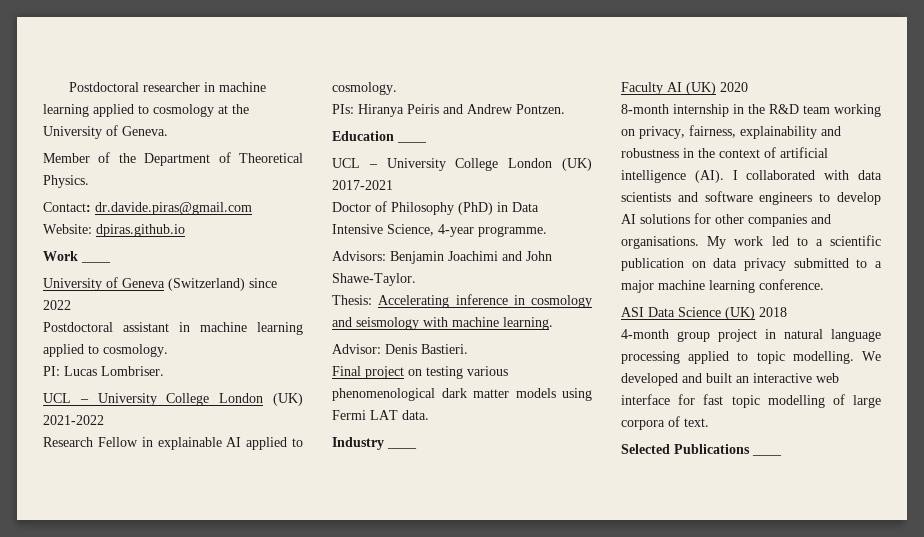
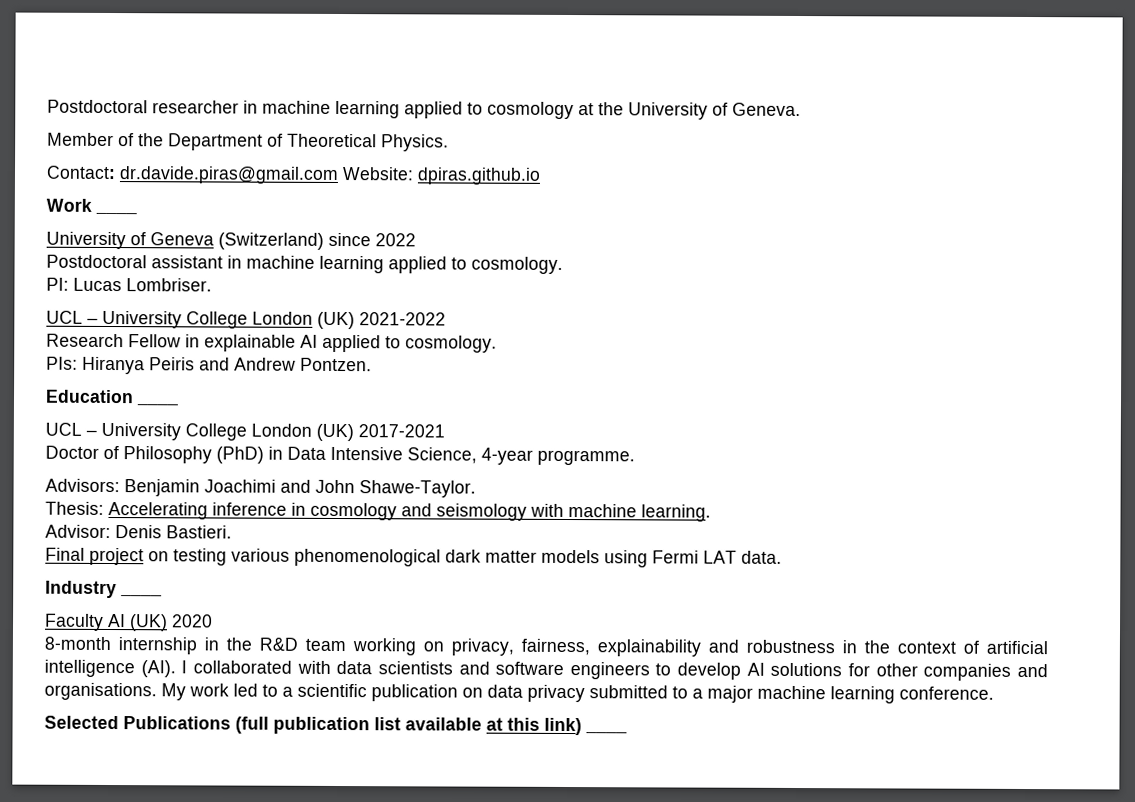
- ASI Data Science (UK) 2018
- 4-month group project in natural language processing applied to topic modelling. We developed and built an interactive web interface for fast topic modelling of large corpora of text.
- Selected Publications ____
+ Selected Publications (full publication list available at this link) ____

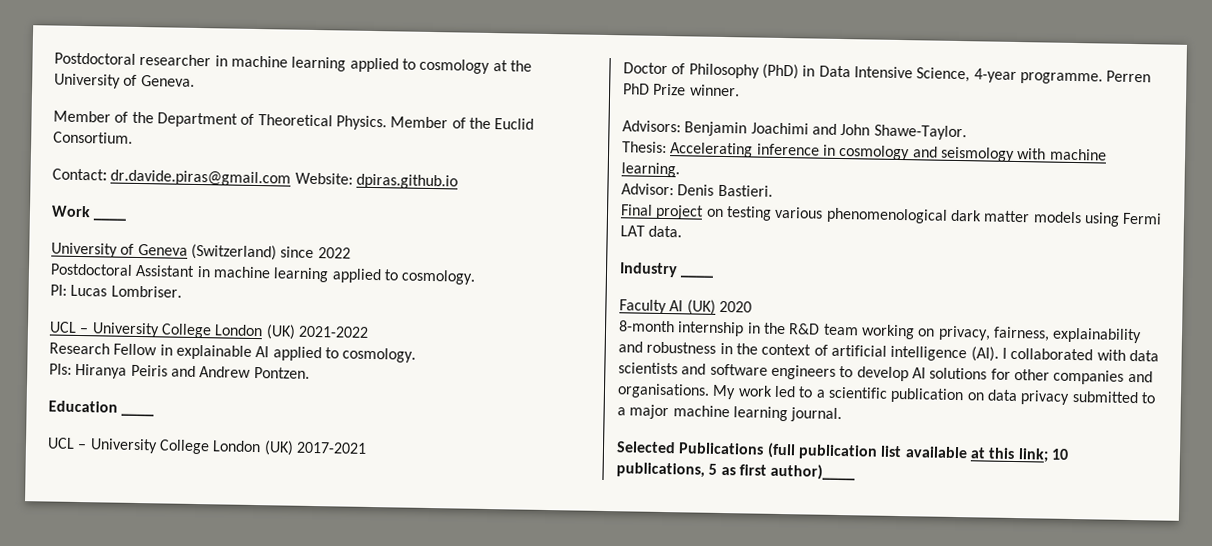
+ Member of the Euclid Consortium.
- Postdoctoral assistant in machine learning applied to cosmology.
+ Postdoctoral Assistant in machine learning applied to cosmology.
+ Perren PhD Prize winner.
- My work led to a scientific publication on data privacy submitted to a major machine learning conference.
+ My work led to a scientific publication on data privacy submitted to a major machine learning journal.
- Selected Publications (full publication list available at this link) ____
+ Selected Publications (full publication list available at this link; 10 publications, 5 as first author)____

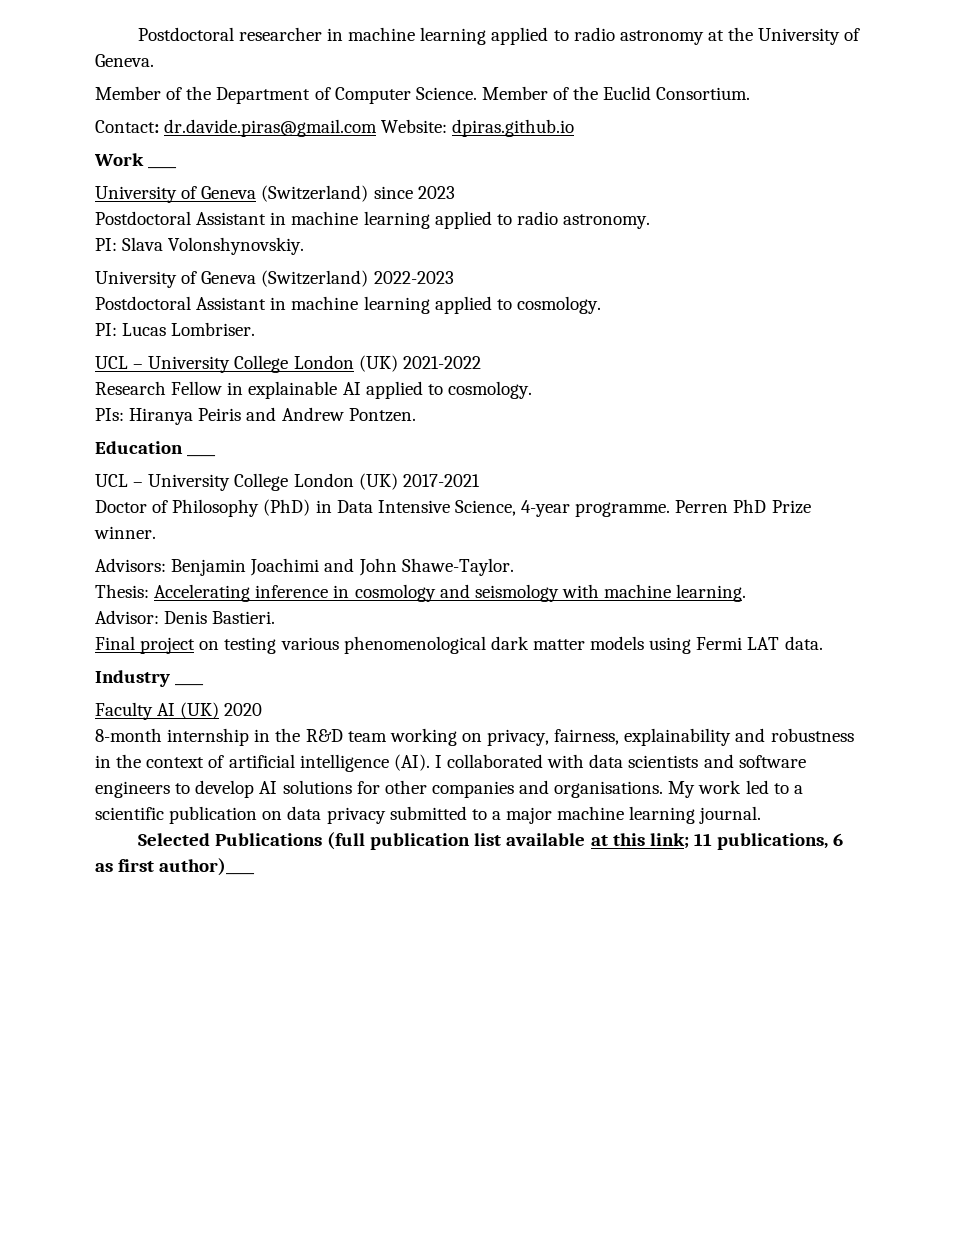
- Postdoctoral researcher in machine learning applied to cosmology at the University of Geneva.
+ Postdoctoral researcher in machine learning applied to radio astronomy at the University of Geneva.
- Member of the Department of Theoretical Physics.
+ Member of the Department of Computer Science.
- University of Geneva (Switzerland) since 2022
+ University of Geneva (Switzerland) since 2023
+ Postdoctoral Assistant in machine learning applied to radio astronomy.
+ PI: Slava Volonshynovskiy.
+ University of Geneva (Switzerland) 2022-2023
- Selected Publications (full publication list available at this link; 10 publications, 5 as first author)____
+ Selected Publications (full publication list available at this link; 11 publications, 6 as first author)____

